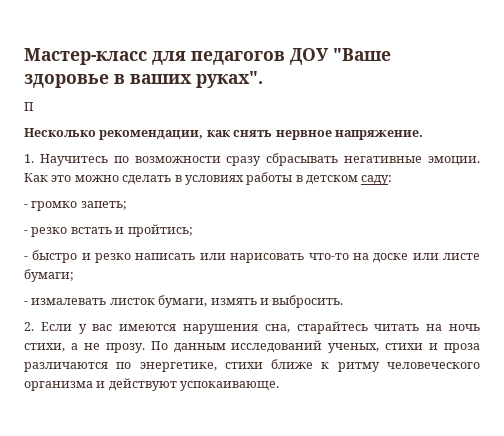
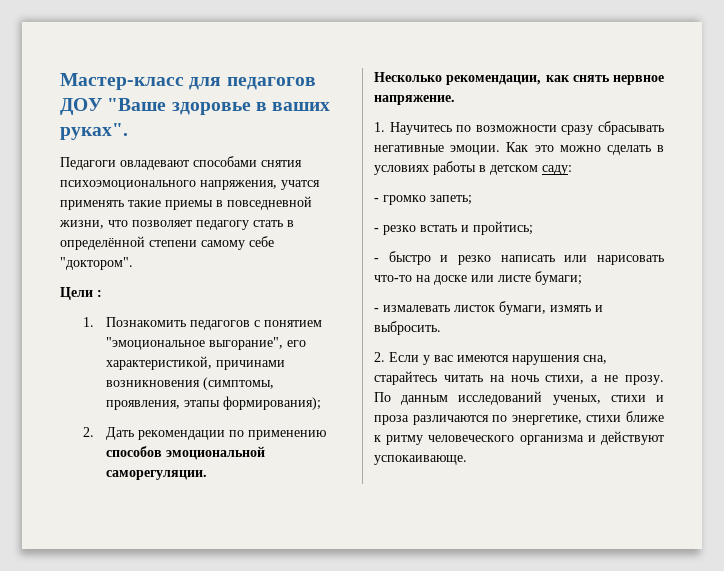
- П
+ Педагоги овладевают способами снятия психоэмоционального напряжения, учатся применять такие приемы в повседневной жизни, что позволяет педагогу стать в определённой степени самому себе "доктором".
+ Цели :
+ 1. Познакомить педагогов с понятием "эмоциональное выгорание", его характеристикой, причинами возникновения (симптомы, проявления, этапы формирования);
+ 2. Дать рекомендации по применению способов эмоциональной саморегуляции.

